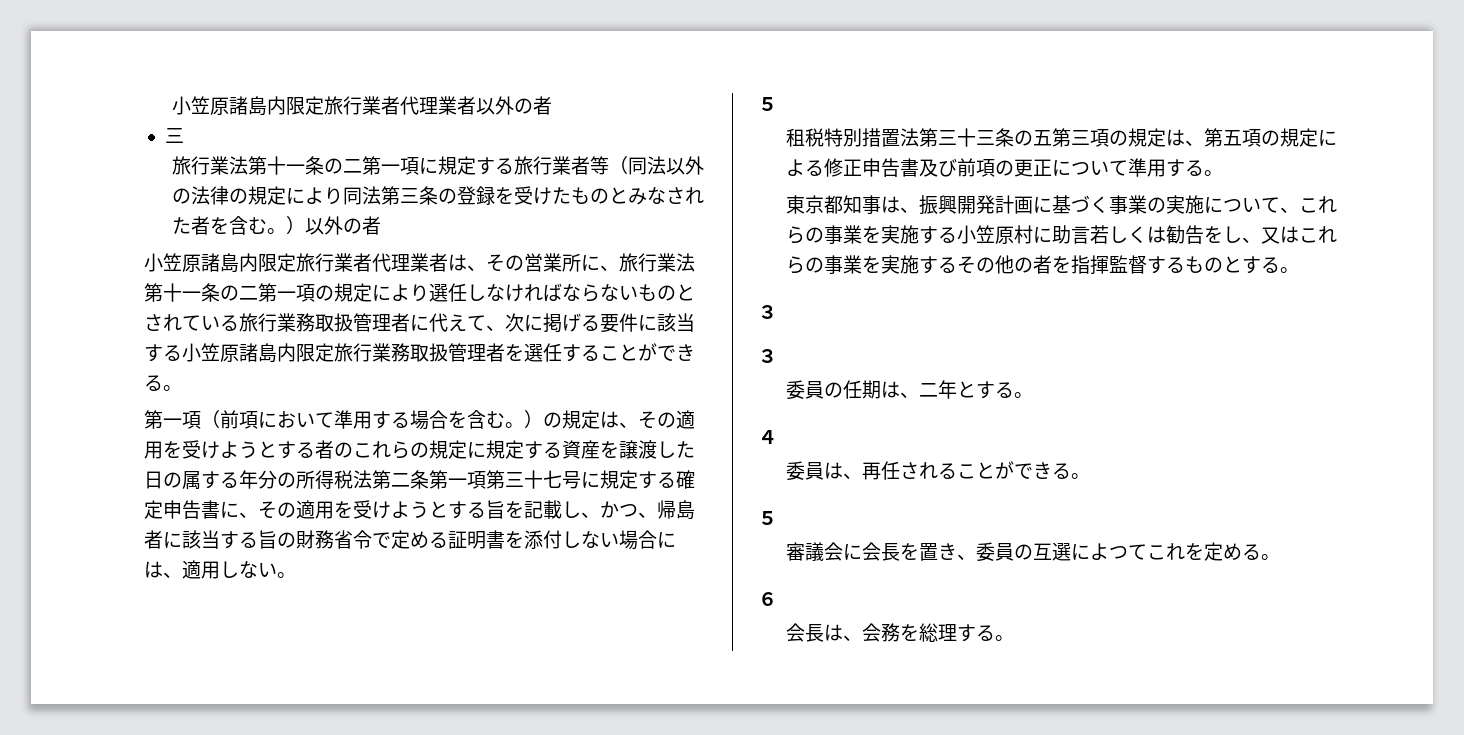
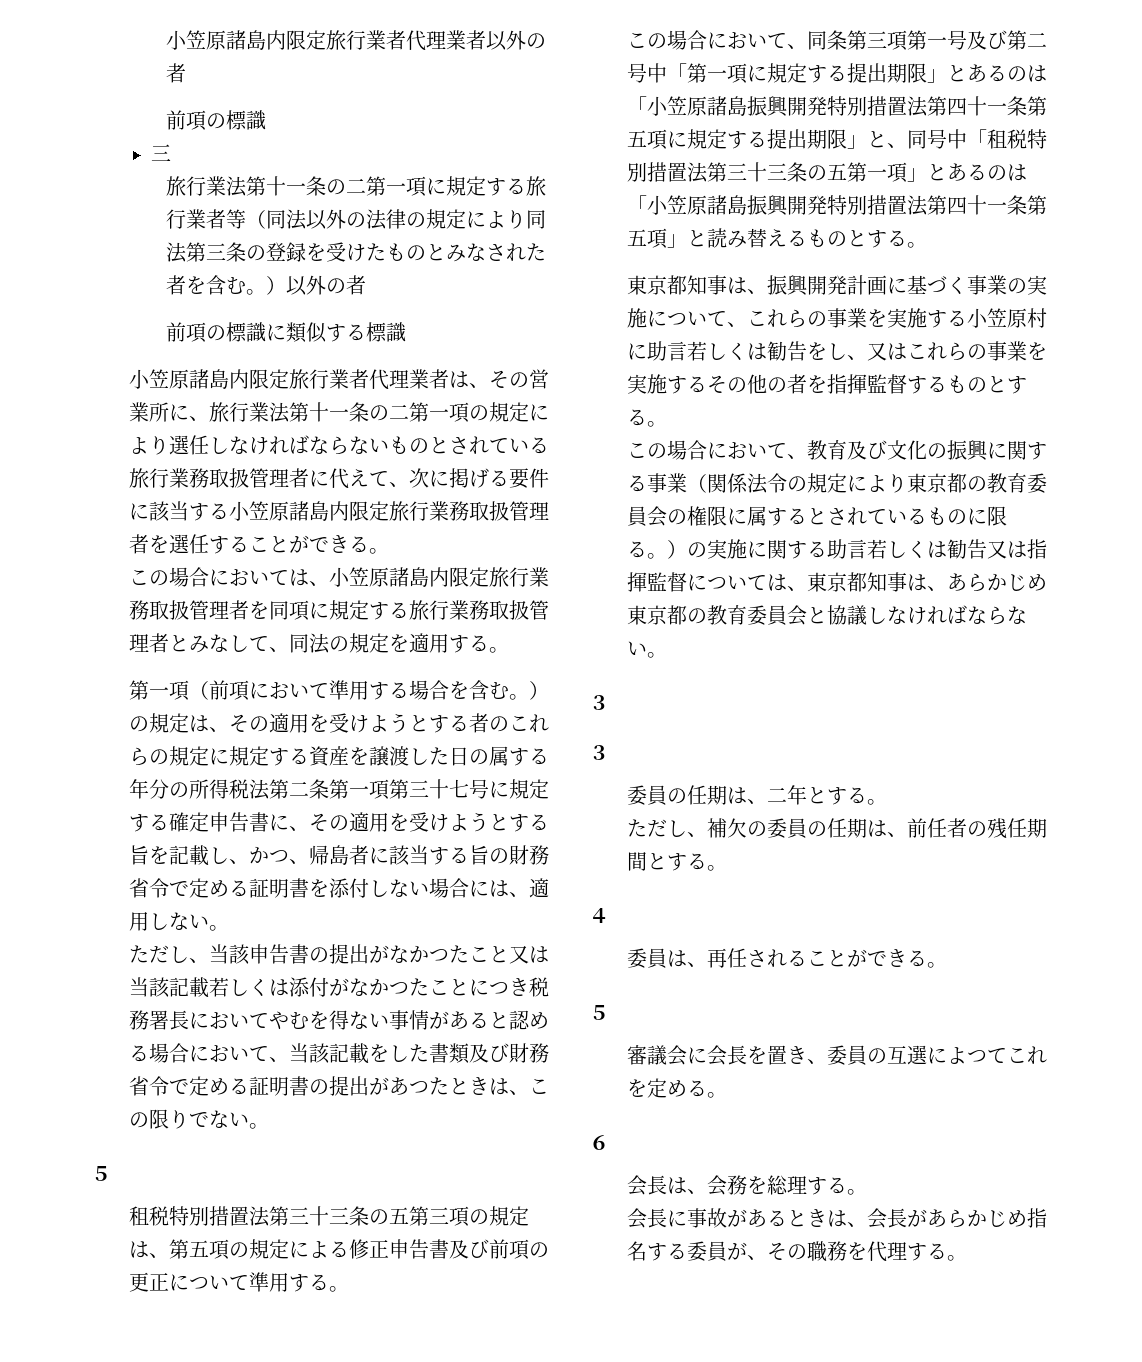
  小笠原諸島内限定旅行業者代理業者以外の者
+ 前項の標識
+ 前項の標識に類似する標識
+ この場合においては、小笠原諸島内限定旅行業務取扱管理者を同項に規定する旅行業務取扱管理者とみなして、同法の規定を適用する。
+ ただし、当該申告書の提出がなかつたこと又は当該記載若しくは添付がなかつたことにつき税務署長においてやむを得ない事情があると認める場合において、当該記載をした書類及び財務省令で定める証明書の提出があつたときは、この限りでない。
+ この場合において、同条第三項第一号及び第二号中「第一項に規定する提出期限」とあるのは「小笠原諸島振興開発特別措置法第四十一条第五項に規定する提出期限」と、同号中「租税特別措置法第三十三条の五第一項」とあるのは「小笠原諸島振興開発特別措置法第四十一条第五項」と読み替えるものとする。
+ この場合において、教育及び文化の振興に関する事業（関係法令の規定により東京都の教育委員会の権限に属するとされているものに限る。）の実施に関する助言若しくは勧告又は指揮監督については、東京都知事は、あらかじめ東京都の教育委員会と協議しなければならない。
+ ただし、補欠の委員の任期は、前任者の残任期間とする。
+ 会長に事故があるときは、会長があらかじめ指名する委員が、その職務を代理する。

